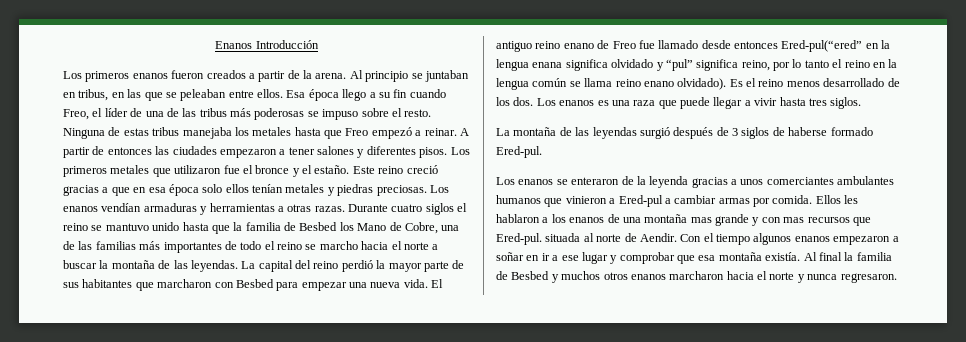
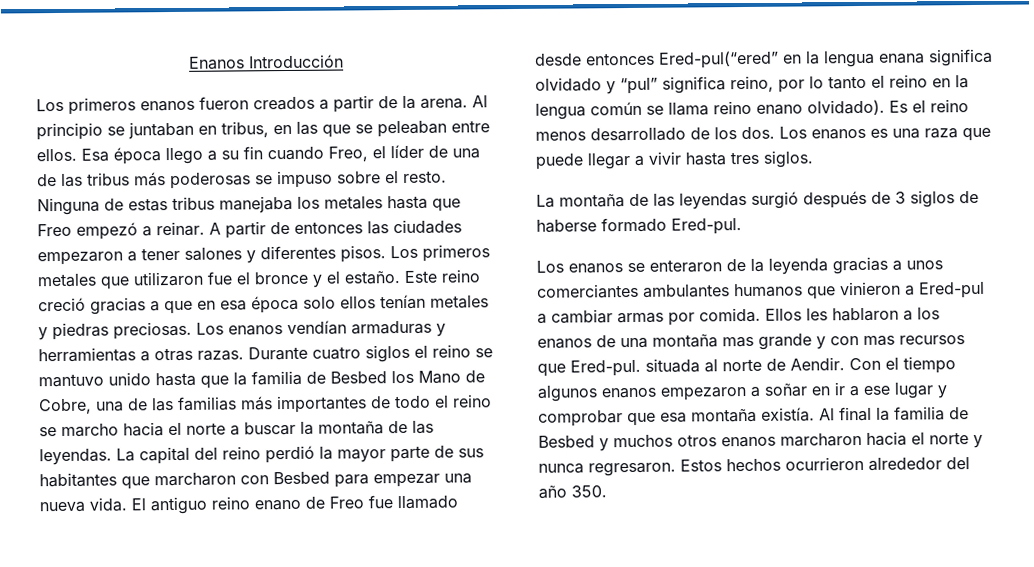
+ Estos hechos ocurrieron alrededor del año 350.

